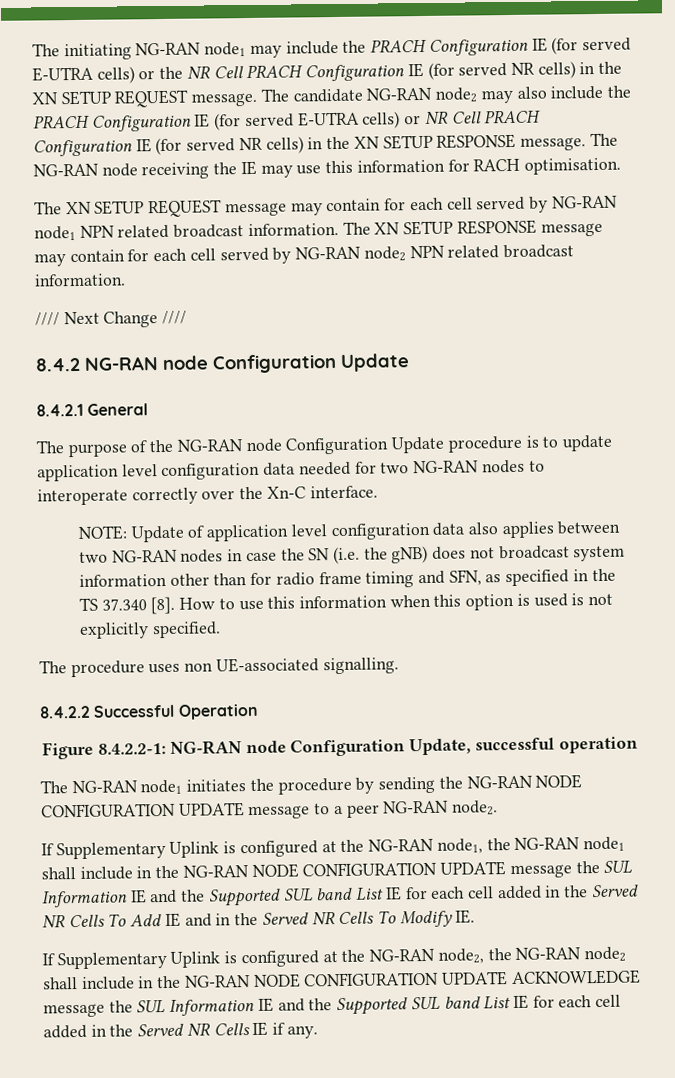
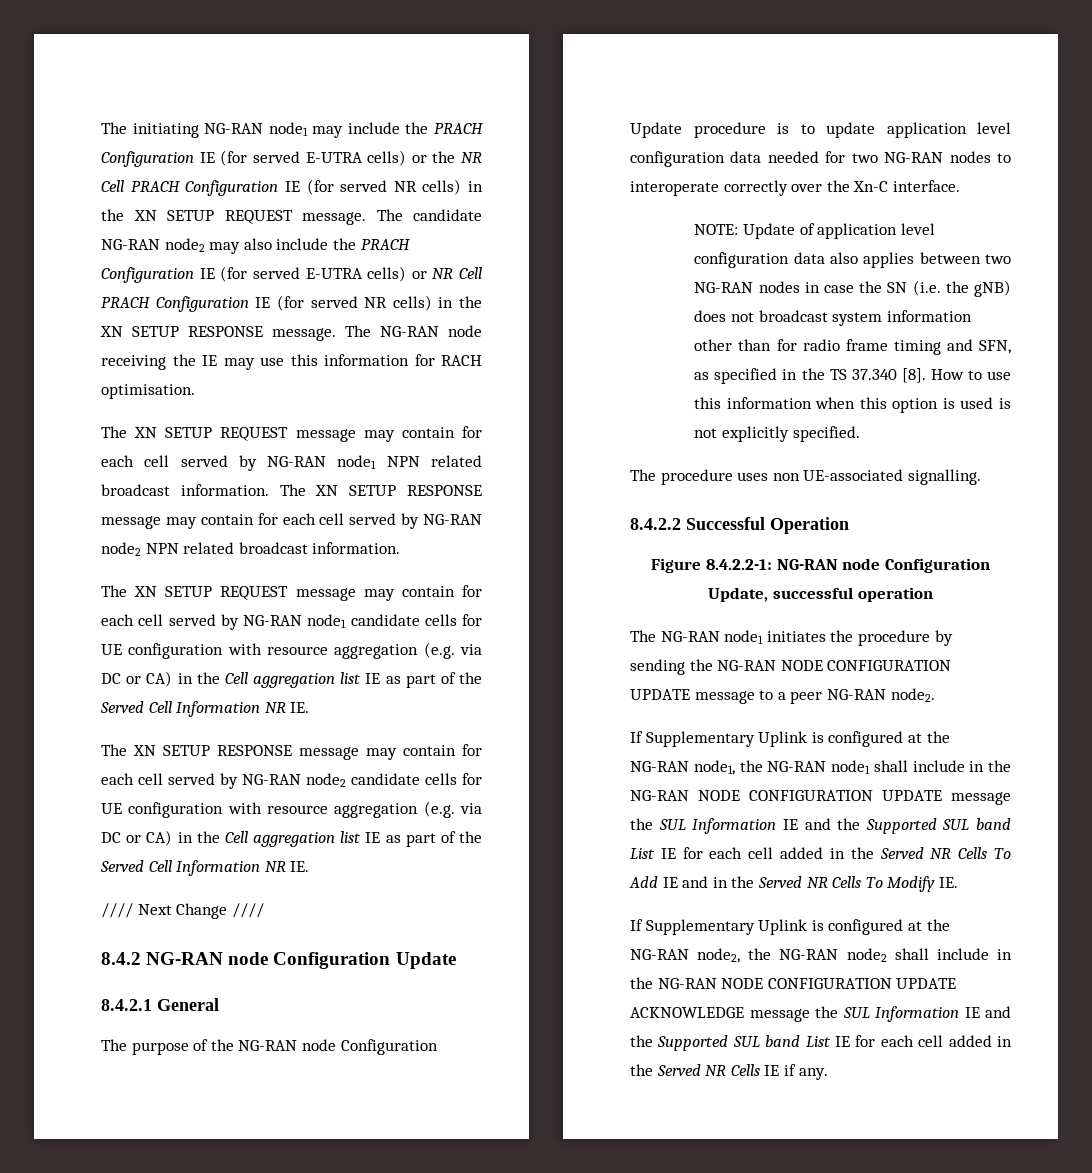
+ The XN SETUP REQUEST message may contain for each cell served by NG-RAN node1 candidate cells for UE configuration with resource aggregation (e.g. via DC or CA) in the Cell aggregation list IE as part of the Served Cell Information NR IE.
+ The XN SETUP RESPONSE message may contain for each cell served by NG-RAN node2 candidate cells for UE configuration with resource aggregation (e.g. via DC or CA) in the Cell aggregation list IE as part of the Served Cell Information NR IE.

